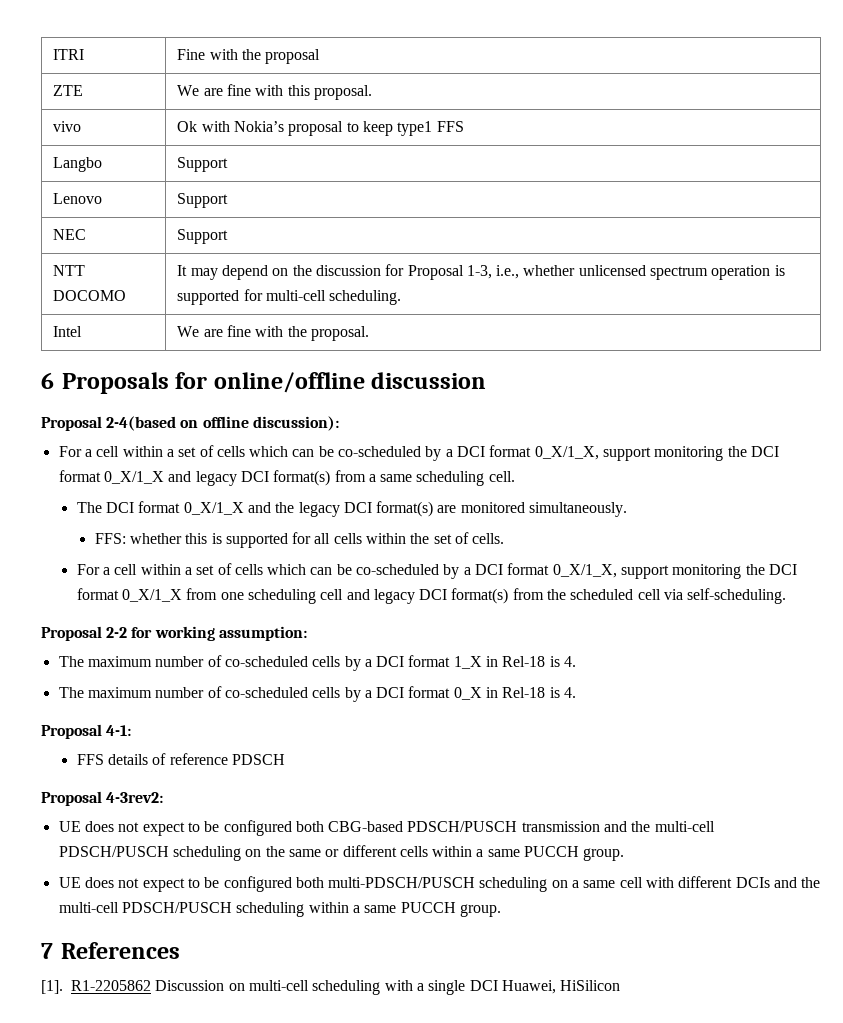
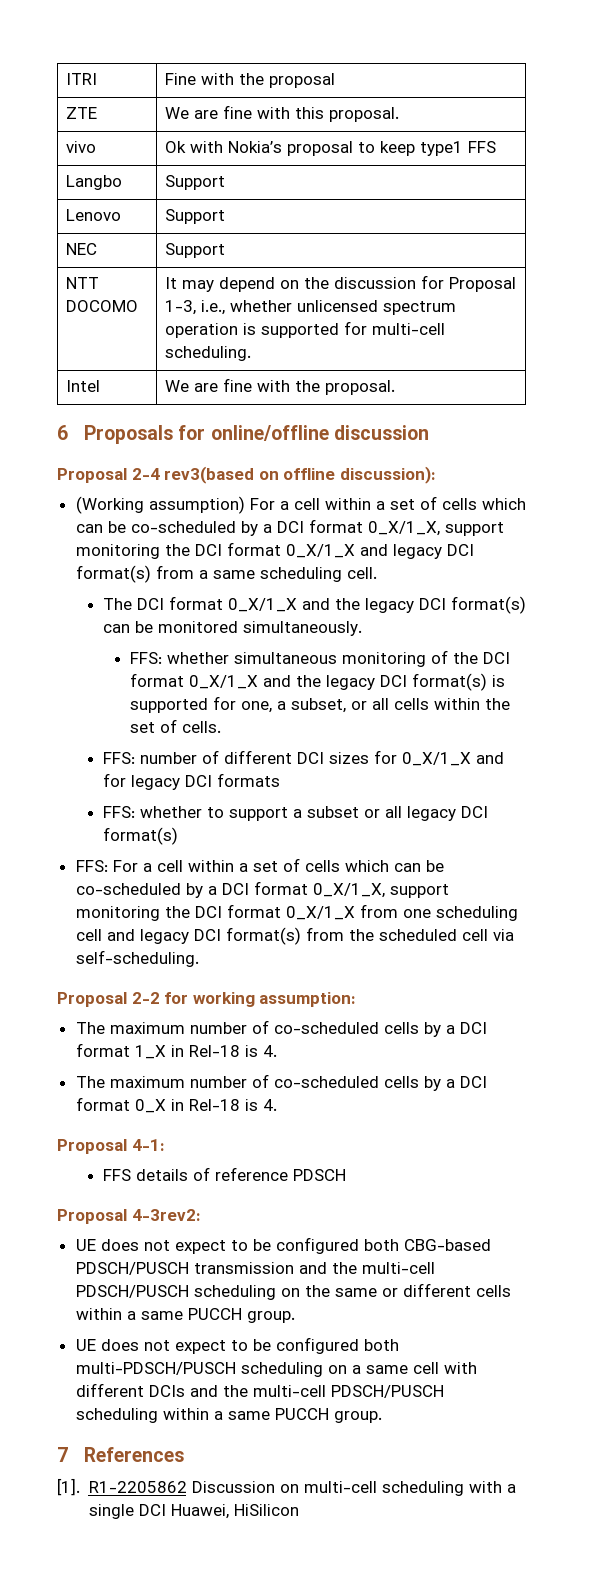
- Proposal 2-4(based on offline discussion):
+ Proposal 2-4 rev3(based on offline discussion):
- For a cell within a set of cells which can be co-scheduled by a DCI format 0_X/1_X, support monitoring the DCI format 0_X/1_X and legacy DCI format(s) from a same scheduling cell.
+ (Working assumption) For a cell within a set of cells which can be co-scheduled by a DCI format 0_X/1_X, support monitoring the DCI format 0_X/1_X and legacy DCI format(s) from a same scheduling cell.
- The DCI format 0_X/1_X and the legacy DCI format(s) are monitored simultaneously.
+ The DCI format 0_X/1_X and the legacy DCI format(s) can be monitored simultaneously.
- FFS: whether this is supported for all cells within the set of cells.
+ FFS: whether simultaneous monitoring of the DCI format 0_X/1_X and the legacy DCI format(s) is supported for one, a subset, or all cells within the set of cells.
- For a cell within a set of cells which can be co-scheduled by a DCI format 0_X/1_X, support monitoring the DCI format 0_X/1_X from one scheduling cell and legacy DCI format(s) from the scheduled cell via self-scheduling.
+ FFS: number of different DCI sizes for 0_X/1_X and for legacy DCI formats
+ FFS: whether to support a subset or all legacy DCI format(s)
+ FFS: For a cell within a set of cells which can be co-scheduled by a DCI format 0_X/1_X, support monitoring the DCI format 0_X/1_X from one scheduling cell and legacy DCI format(s) from the scheduled cell via self-scheduling.

